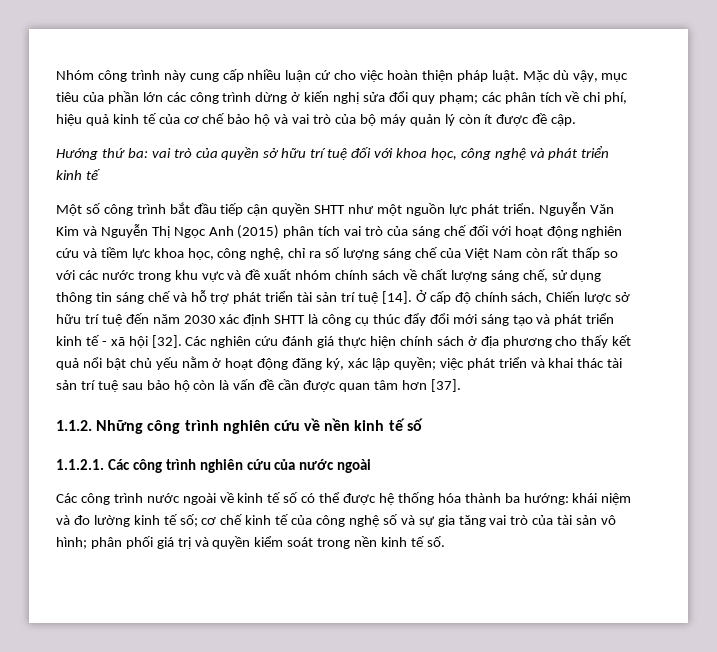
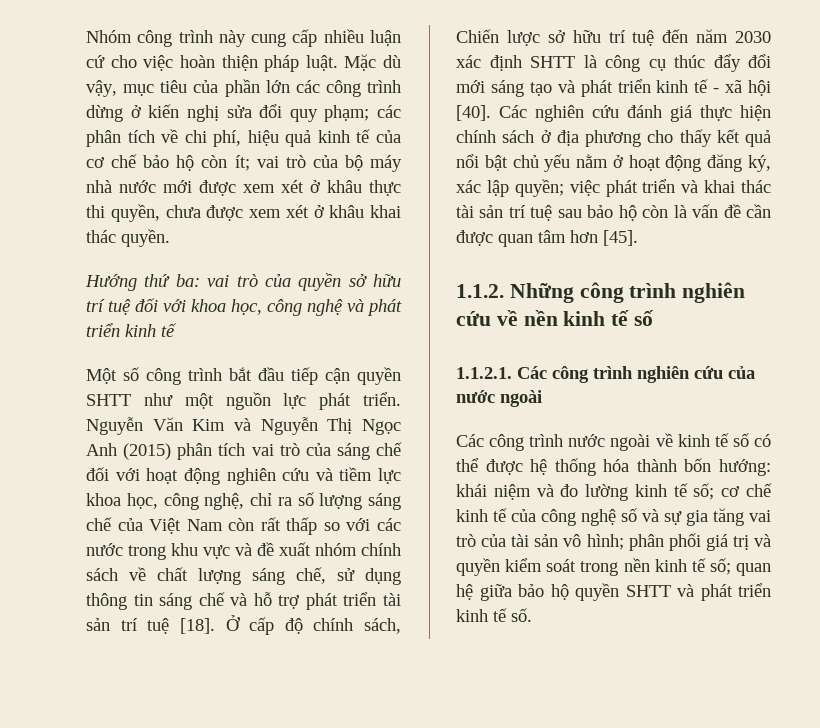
- Mặc dù vậy, mục tiêu của phần lớn các công trình dừng ở kiến nghị sửa đổi quy phạm; các phân tích về chi phí, hiệu quả kinh tế của cơ chế bảo hộ và vai trò của bộ máy quản lý còn ít được đề cập.
+ Mặc dù vậy, mục tiêu của phần lớn các công trình dừng ở kiến nghị sửa đổi quy phạm; các phân tích về chi phí, hiệu quả kinh tế của cơ chế bảo hộ còn ít; vai trò của bộ máy nhà nước mới được xem xét ở khâu thực thi quyền, chưa được xem xét ở khâu khai thác quyền.
- Nguyễn Văn Kim và Nguyễn Thị Ngọc Anh (2015) phân tích vai trò của sáng chế đối với hoạt động nghiên cứu và tiềm lực khoa học, công nghệ, chỉ ra số lượng sáng chế của Việt Nam còn rất thấp so với các nước trong khu vực và đề xuất nhóm chính sách về chất lượng sáng chế, sử dụng thông tin sáng chế và hỗ trợ phát triển tài sản trí tuệ [14].
+ Nguyễn Văn Kim và Nguyễn Thị Ngọc Anh (2015) phân tích vai trò của sáng chế đối với hoạt động nghiên cứu và tiềm lực khoa học, công nghệ, chỉ ra số lượng sáng chế của Việt Nam còn rất thấp so với các nước trong khu vực và đề xuất nhóm chính sách về chất lượng sáng chế, sử dụng thông tin sáng chế và hỗ trợ phát triển tài sản trí tuệ [18].
- Ở cấp độ chính sách, Chiến lược sở hữu trí tuệ đến năm 2030 xác định SHTT là công cụ thúc đẩy đổi mới sáng tạo và phát triển kinh tế - xã hội [32].
+ Ở cấp độ chính sách, Chiến lược sở hữu trí tuệ đến năm 2030 xác định SHTT là công cụ thúc đẩy đổi mới sáng tạo và phát triển kinh tế - xã hội [40].
- Các nghiên cứu đánh giá thực hiện chính sách ở địa phương cho thấy kết quả nổi bật chủ yếu nằm ở hoạt động đăng ký, xác lập quyền; việc phát triển và khai thác tài sản trí tuệ sau bảo hộ còn là vấn đề cần được quan tâm hơn [37].
+ Các nghiên cứu đánh giá thực hiện chính sách ở địa phương cho thấy kết quả nổi bật chủ yếu nằm ở hoạt động đăng ký, xác lập quyền; việc phát triển và khai thác tài sản trí tuệ sau bảo hộ còn là vấn đề cần được quan tâm hơn [45].
- Các công trình nước ngoài về kinh tế số có thể được hệ thống hóa thành ba hướng: khái niệm và đo lường kinh tế số; cơ chế kinh tế của công nghệ số và sự gia tăng vai trò của tài sản vô hình; phân phối giá trị và quyền kiểm soát trong nền kinh tế số.
+ Các công trình nước ngoài về kinh tế số có thể được hệ thống hóa thành bốn hướng: khái niệm và đo lường kinh tế số; cơ chế kinh tế của công nghệ số và sự gia tăng vai trò của tài sản vô hình; phân phối giá trị và quyền kiểm soát trong nền kinh tế số; quan hệ giữa bảo hộ quyền SHTT và phát triển kinh tế số.

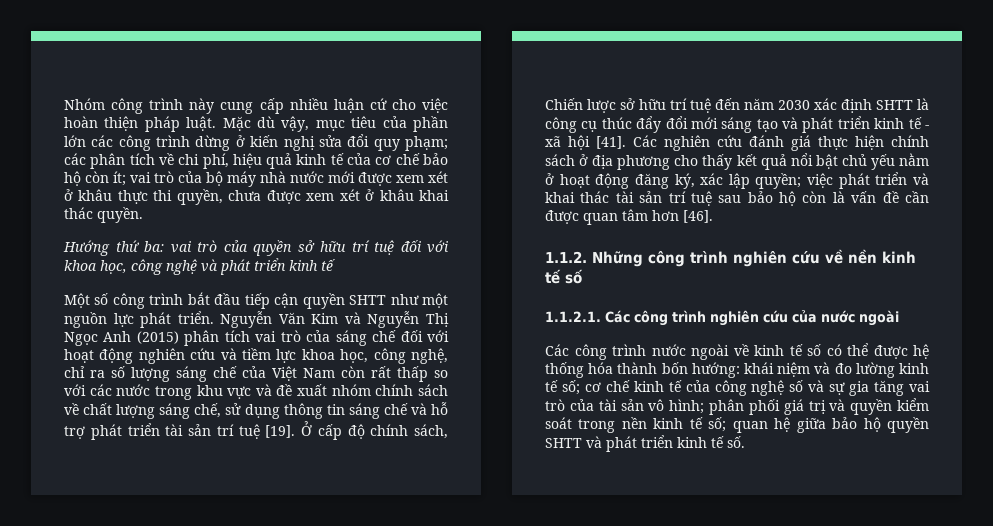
- Nguyễn Văn Kim và Nguyễn Thị Ngọc Anh (2015) phân tích vai trò của sáng chế đối với hoạt động nghiên cứu và tiềm lực khoa học, công nghệ, chỉ ra số lượng sáng chế của Việt Nam còn rất thấp so với các nước trong khu vực và đề xuất nhóm chính sách về chất lượng sáng chế, sử dụng thông tin sáng chế và hỗ trợ phát triển tài sản trí tuệ [18].
+ Nguyễn Văn Kim và Nguyễn Thị Ngọc Anh (2015) phân tích vai trò của sáng chế đối với hoạt động nghiên cứu và tiềm lực khoa học, công nghệ, chỉ ra số lượng sáng chế của Việt Nam còn rất thấp so với các nước trong khu vực và đề xuất nhóm chính sách về chất lượng sáng chế, sử dụng thông tin sáng chế và hỗ trợ phát triển tài sản trí tuệ [19].
- Ở cấp độ chính sách, Chiến lược sở hữu trí tuệ đến năm 2030 xác định SHTT là công cụ thúc đẩy đổi mới sáng tạo và phát triển kinh tế - xã hội [40].
+ Ở cấp độ chính sách, Chiến lược sở hữu trí tuệ đến năm 2030 xác định SHTT là công cụ thúc đẩy đổi mới sáng tạo và phát triển kinh tế - xã hội [41].
- Các nghiên cứu đánh giá thực hiện chính sách ở địa phương cho thấy kết quả nổi bật chủ yếu nằm ở hoạt động đăng ký, xác lập quyền; việc phát triển và khai thác tài sản trí tuệ sau bảo hộ còn là vấn đề cần được quan tâm hơn [45].
+ Các nghiên cứu đánh giá thực hiện chính sách ở địa phương cho thấy kết quả nổi bật chủ yếu nằm ở hoạt động đăng ký, xác lập quyền; việc phát triển và khai thác tài sản trí tuệ sau bảo hộ còn là vấn đề cần được quan tâm hơn [46].

